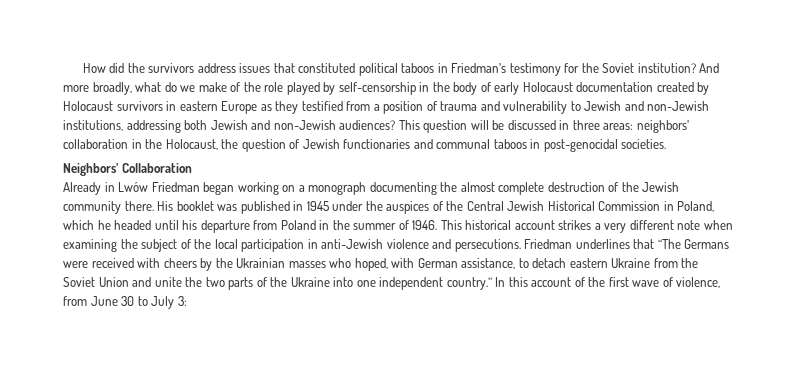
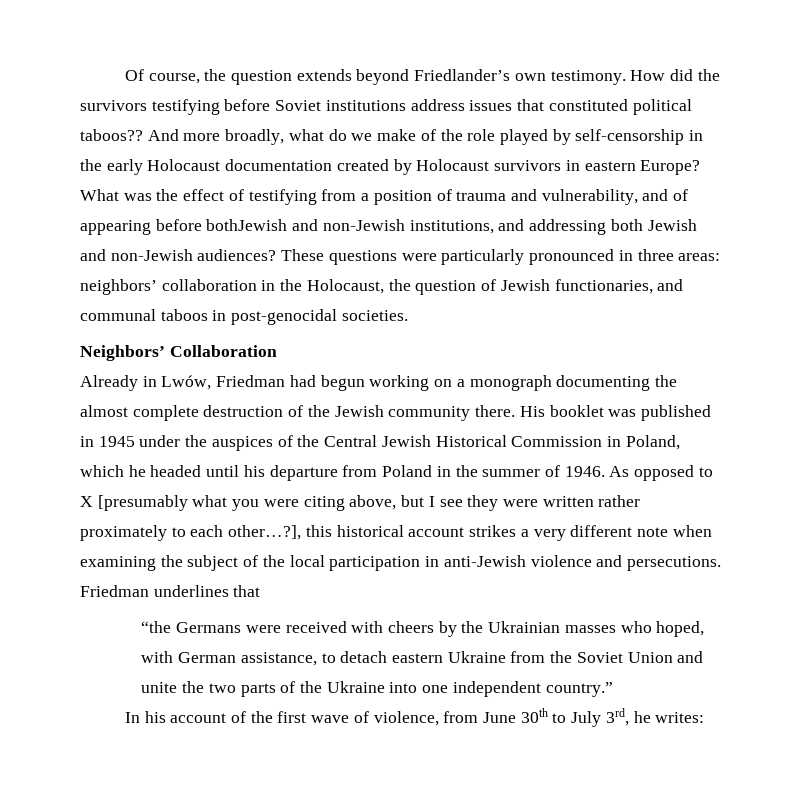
- How did the survivors address issues that constituted political taboos in Friedman’s testimony for the Soviet institution?
+ Of course, the question extends beyond Friedlander’s own testimony. How did the survivors testifying before Soviet institutions address issues that constituted political taboos??
- And more broadly, what do we make of the role played by self-censorship in the body of early Holocaust documentation created by Holocaust survivors in eastern Europe as they testified from a position of trauma and vulnerability to Jewish and non-Jewish institutions, addressing both Jewish and non-Jewish audiences?
+ And more broadly, what do we make of the role played by self-censorship in the early Holocaust documentation created by Holocaust survivors in eastern Europe? What was the effect of testifying from a position of trauma and vulnerability, and of appearing before bothJewish and non-Jewish institutions, and addressing both Jewish and non-Jewish audiences?
- This question will be discussed in three areas: neighbors’ collaboration in the Holocaust, the question of Jewish functionaries and communal taboos in post-genocidal societies.
+ These questions were particularly pronounced in three areas: neighbors’ collaboration in the Holocaust, the question of Jewish functionaries, and communal taboos in post-genocidal societies.
- Already in Lwów Friedman began working on a monograph documenting the almost complete destruction of the Jewish community there.
+ Already in Lwów, Friedman had begun working on a monograph documenting the almost complete destruction of the Jewish community there.
- This historical account strikes a very different note when examining the subject of the local participation in anti-Jewish violence and persecutions.
+ As opposed to X [presumably what you were citing above, but I see they were written rather proximately to each other…?], this historical account strikes a very different note when examining the subject of the local participation in anti-Jewish violence and persecutions.
- Friedman underlines that “The Germans were received with cheers by the Ukrainian masses who hoped, with German assistance, to detach eastern Ukraine from the Soviet Union and unite the two parts of the Ukraine into one independent country.” In this account of the first wave of violence, from June 30 to July 3:
+ Friedman underlines that
+ “the Germans were received with cheers by the Ukrainian masses who hoped, with German assistance, to detach eastern Ukraine from the Soviet Union and unite the two parts of the Ukraine into one independent country.”
+ In his account of the first wave of violence, from June 30th to July 3rd, he writes:

